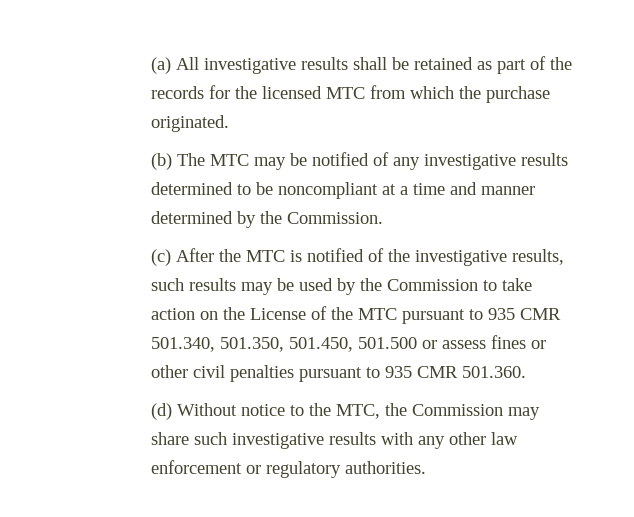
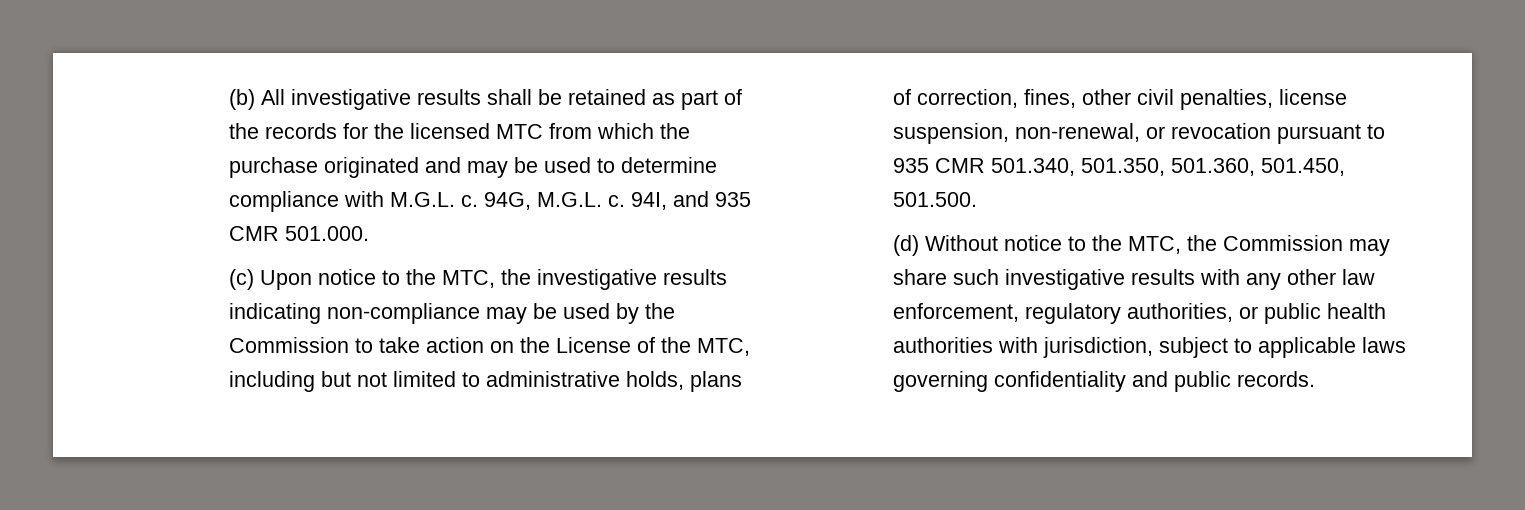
- (a) All investigative results shall be retained as part of the records for the licensed MTC from which the purchase originated.
- (b) The MTC may be notified of any investigative results determined to be noncompliant at a time and manner determined by the Commission.
- (c) After the MTC is notified of the investigative results, such results may be used by the Commission to take action on the License of the MTC pursuant to 935 CMR 501.340, 501.350, 501.450, 501.500 or assess fines or other civil penalties pursuant to 935 CMR 501.360.
+ (b) All investigative results shall be retained as part of the records for the licensed MTC from which the purchase originated and may be used to determine compliance with M.G.L. c. 94G, M.G.L. c. 94I, and 935 CMR 501.000.
+ (c) Upon notice to the MTC, the investigative results indicating non-compliance may be used by the Commission to take action on the License of the MTC, including but not limited to administrative holds, plans of correction, fines, other civil penalties, license suspension, non-renewal, or revocation pursuant to 935 CMR 501.340, 501.350, 501.360, 501.450, 501.500.
- (d) Without notice to the MTC, the Commission may share such investigative results with any other law enforcement or regulatory authorities.
+ (d) Without notice to the MTC, the Commission may share such investigative results with any other law enforcement, regulatory authorities, or public health authorities with jurisdiction, subject to applicable laws governing confidentiality and public records.

